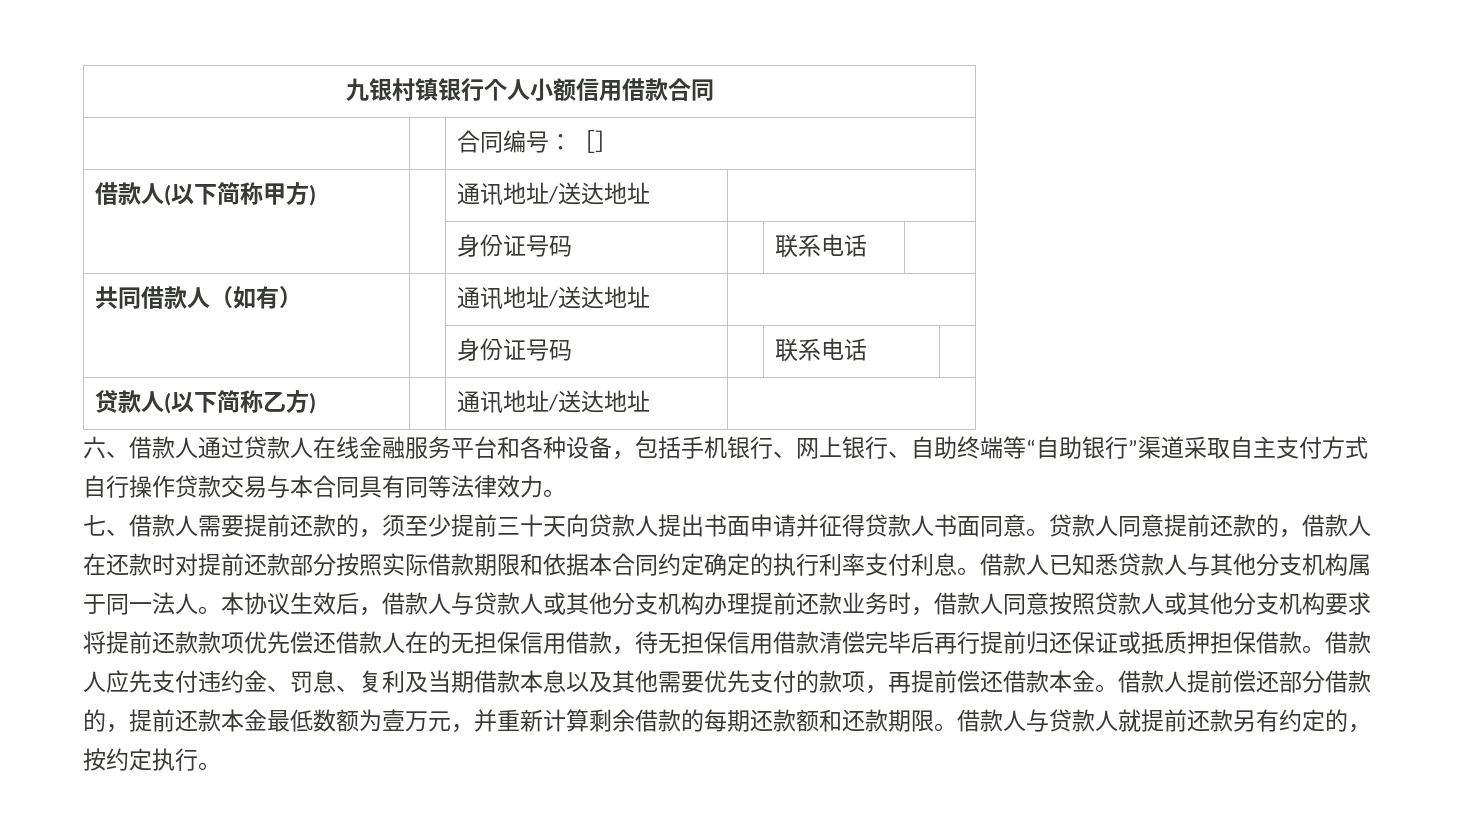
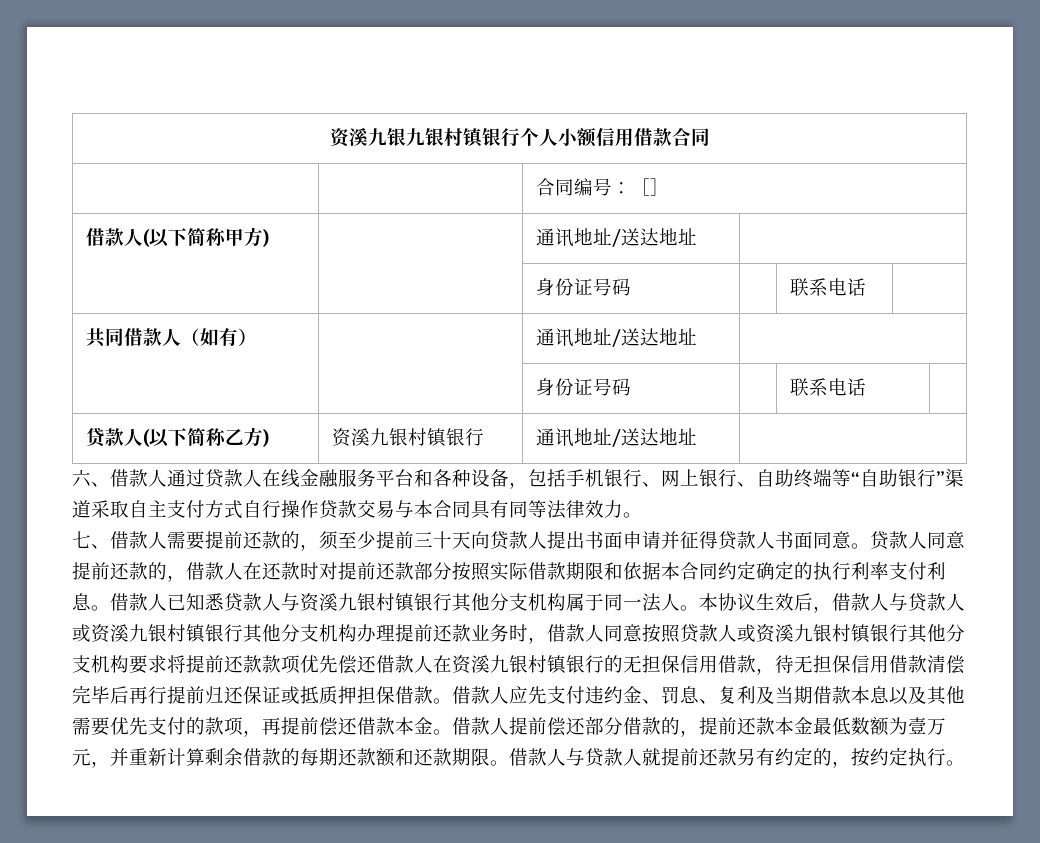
- 九银村镇银行个人小额信用借款合同
+ 资溪九银九银村镇银行个人小额信用借款合同
- 贷款人(以下简称乙方) | | 通讯地址/送达地址 |
+ 贷款人(以下简称乙方) | 资溪九银村镇银行 | 通讯地址/送达地址 |
- 借款人已知悉贷款人与其他分支机构属于同一法人。
+ 借款人已知悉贷款人与资溪九银村镇银行其他分支机构属于同一法人。
- 本协议生效后，借款人与贷款人或其他分支机构办理提前还款业务时，借款人同意按照贷款人或其他分支机构要求将提前还款款项优先偿还借款人在的无担保信用借款，待无担保信用借款清偿完毕后再行提前归还保证或抵质押担保借款。
+ 本协议生效后，借款人与贷款人或资溪九银村镇银行其他分支机构办理提前还款业务时，借款人同意按照贷款人或资溪九银村镇银行其他分支机构要求将提前还款款项优先偿还借款人在资溪九银村镇银行的无担保信用借款，待无担保信用借款清偿完毕后再行提前归还保证或抵质押担保借款。

